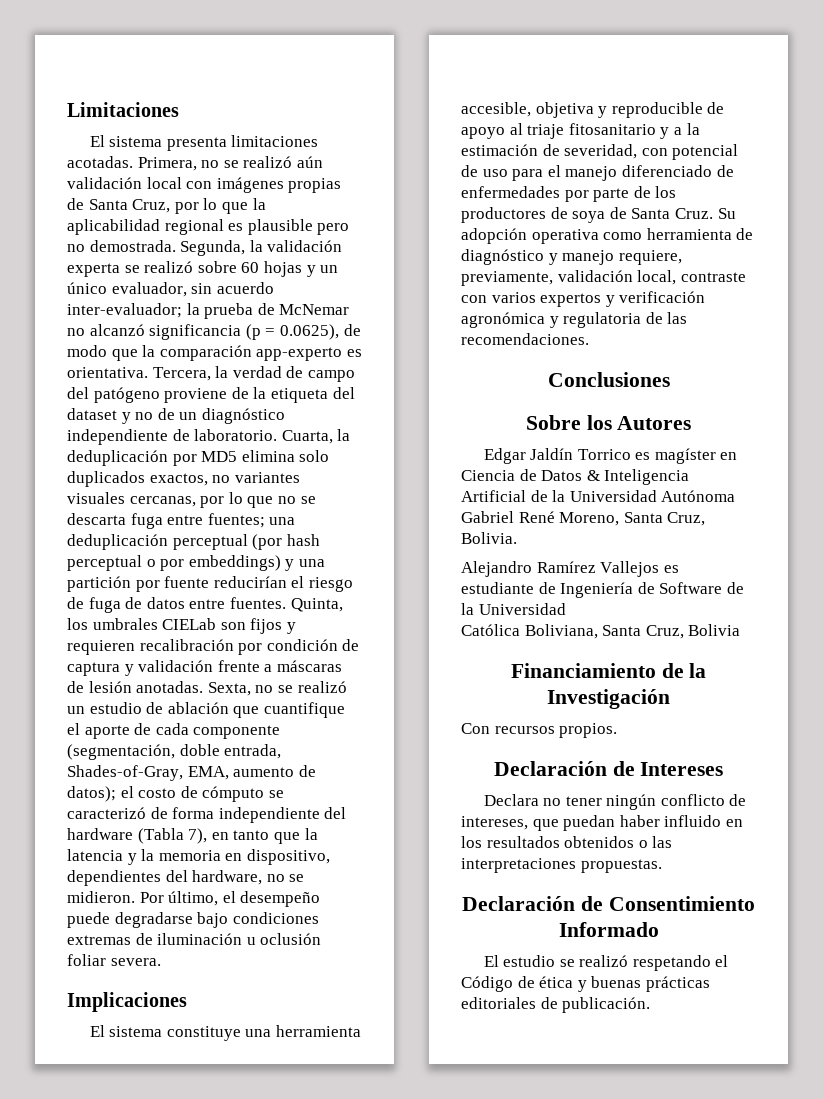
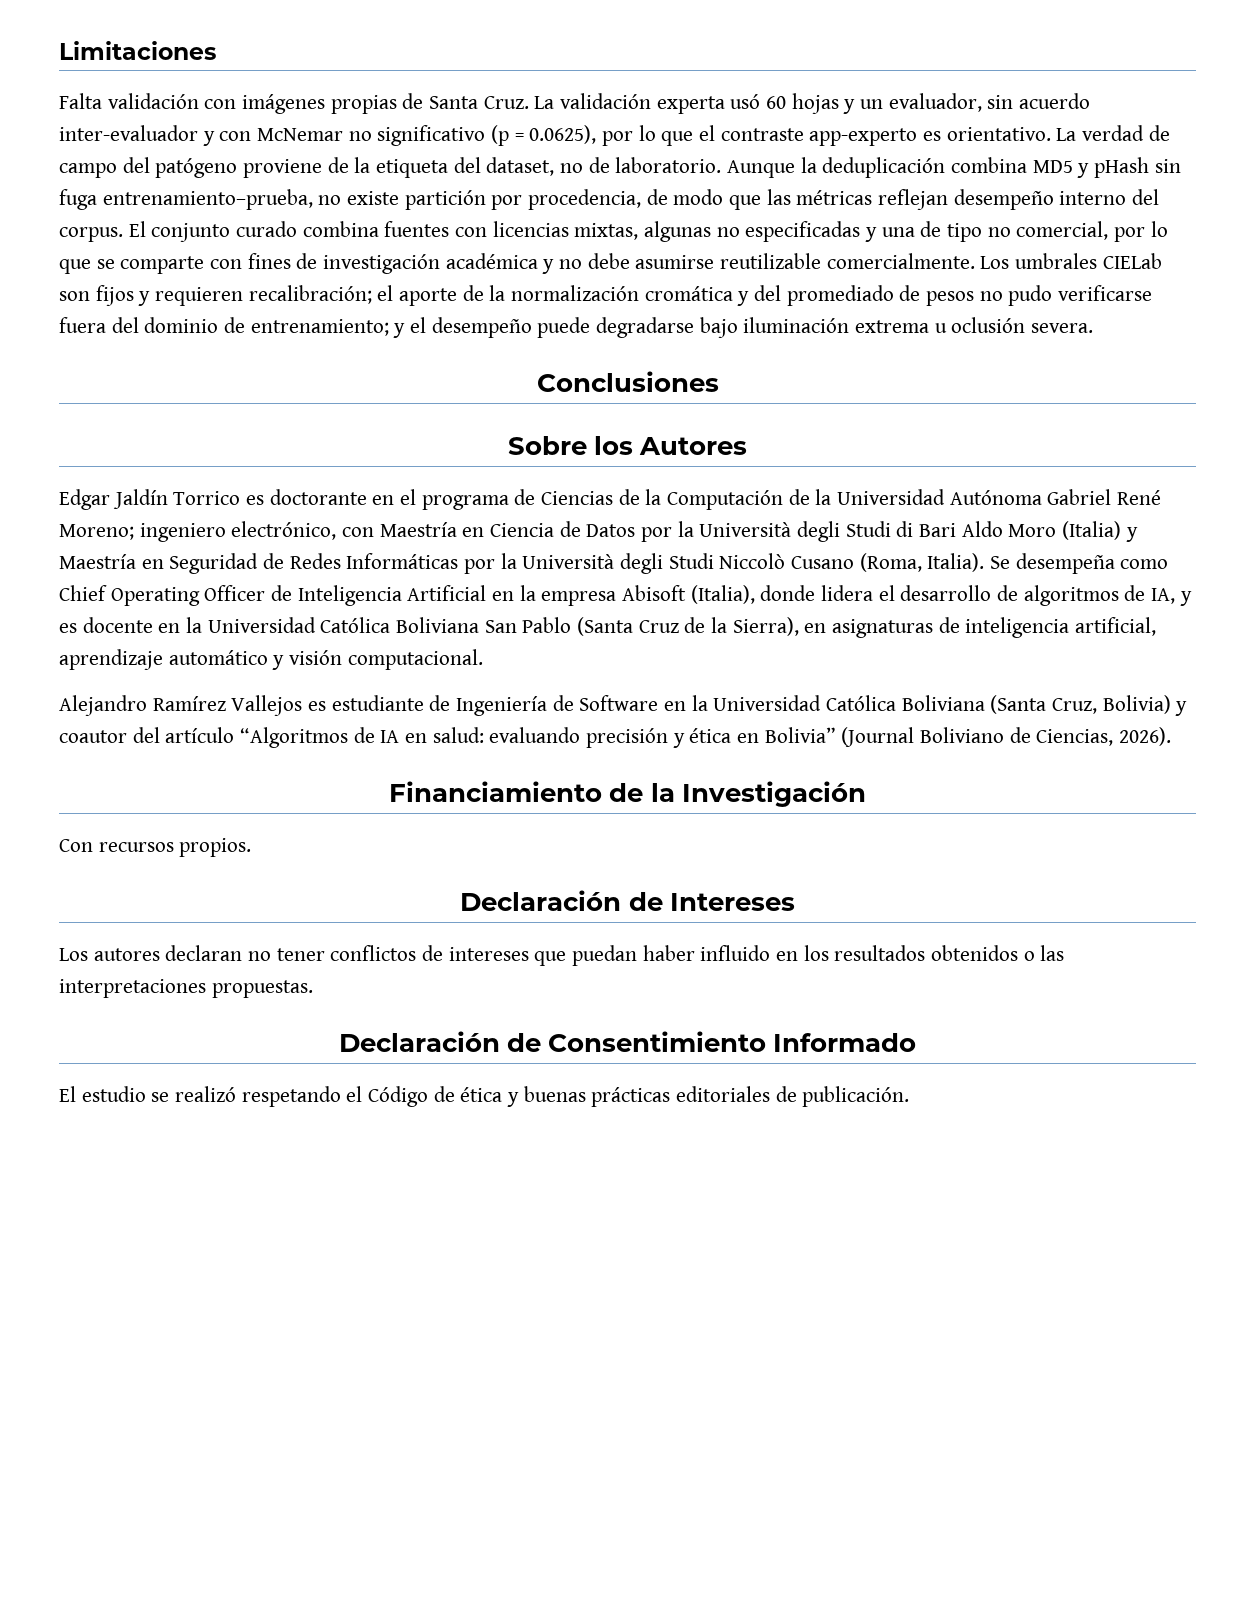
- El sistema presenta limitaciones acotadas. Primera, no se realizó aún validación local con imágenes propias de Santa Cruz, por lo que la aplicabilidad regional es plausible pero no demostrada. Segunda, la validación experta se realizó sobre 60 hojas y un único evaluador, sin acuerdo inter-evaluador; la prueba de McNemar no alcanzó significancia (p = 0.0625), de modo que la comparación app-experto es orientativa. Tercera, la verdad de campo del patógeno proviene de la etiqueta del dataset y no de un diagnóstico independiente de laboratorio. Cuarta, la deduplicación por MD5 elimina solo duplicados exactos, no variantes visuales cercanas, por lo que no se descarta fuga entre fuentes; una deduplicación perceptual (por hash perceptual o por embeddings) y una partición por fuente reducirían el riesgo de fuga de datos entre fuentes. Quinta, los umbrales CIELab son fijos y requieren recalibración por condición de captura y validación frente a máscaras de lesión anotadas. Sexta, no se realizó un estudio de ablación que cuantifique el aporte de cada componente (segmentación, doble entrada, Shades-of-Gray, EMA, aumento de datos); el costo de cómputo se caracterizó de forma independiente del hardware (Tabla 7), en tanto que la latencia y la memoria en dispositivo, dependientes del hardware, no se midieron. Por último, el desempeño puede degradarse bajo condiciones extremas de iluminación u oclusión foliar severa.
+ Falta validación con imágenes propias de Santa Cruz. La validación experta usó 60 hojas y un evaluador, sin acuerdo inter-evaluador y con McNemar no significativo (p = 0.0625), por lo que el contraste app-experto es orientativo. La verdad de campo del patógeno proviene de la etiqueta del dataset, no de laboratorio. Aunque la deduplicación combina MD5 y pHash sin fuga entrenamiento–prueba, no existe partición por procedencia, de modo que las métricas reflejan desempeño interno del corpus. El conjunto curado combina fuentes con licencias mixtas, algunas no especificadas y una de tipo no comercial, por lo que se comparte con fines de investigación académica y no debe asumirse reutilizable comercialmente. Los umbrales CIELab son fijos y requieren recalibración; el aporte de la normalización cromática y del promediado de pesos no pudo verificarse fuera del dominio de entrenamiento; y el desempeño puede degradarse bajo iluminación extrema u oclusión severa.
- Implicaciones
- El sistema constituye una herramienta accesible, objetiva y reproducible de apoyo al triaje fitosanitario y a la estimación de severidad, con potencial de uso para el manejo diferenciado de enfermedades por parte de los productores de soya de Santa Cruz. Su adopción operativa como herramienta de diagnóstico y manejo requiere, previamente, validación local, contraste con varios expertos y verificación agronómica y regulatoria de las recomendaciones.
- Edgar Jaldín Torrico es magíster en Ciencia de Datos & Inteligencia Artificial de la Universidad Autónoma Gabriel René Moreno, Santa Cruz, Bolivia.
+ Edgar Jaldín Torrico es doctorante en el programa de Ciencias de la Computación de la Universidad Autónoma Gabriel René Moreno; ingeniero electrónico, con Maestría en Ciencia de Datos por la Università degli Studi di Bari Aldo Moro (Italia) y Maestría en Seguridad de Redes Informáticas por la Università degli Studi Niccolò Cusano (Roma, Italia). Se desempeña como Chief Operating Officer de Inteligencia Artificial en la empresa Abisoft (Italia), donde lidera el desarrollo de algoritmos de IA, y es docente en la Universidad Católica Boliviana San Pablo (Santa Cruz de la Sierra), en asignaturas de inteligencia artificial, aprendizaje automático y visión computacional.
- Alejandro Ramírez Vallejos es estudiante de Ingeniería de Software de la Universidad
- Católica Boliviana, Santa Cruz, Bolivia
+ Alejandro Ramírez Vallejos es estudiante de Ingeniería de Software en la Universidad Católica Boliviana (Santa Cruz, Bolivia) y coautor del artículo “Algoritmos de IA en salud: evaluando precisión y ética en Bolivia” (Journal Boliviano de Ciencias, 2026).
- Declara no tener ningún conflicto de intereses, que puedan haber influido en los resultados obtenidos o las interpretaciones propuestas.
+ Los autores declaran no tener conflictos de intereses que puedan haber influido en los resultados obtenidos o las interpretaciones propuestas.

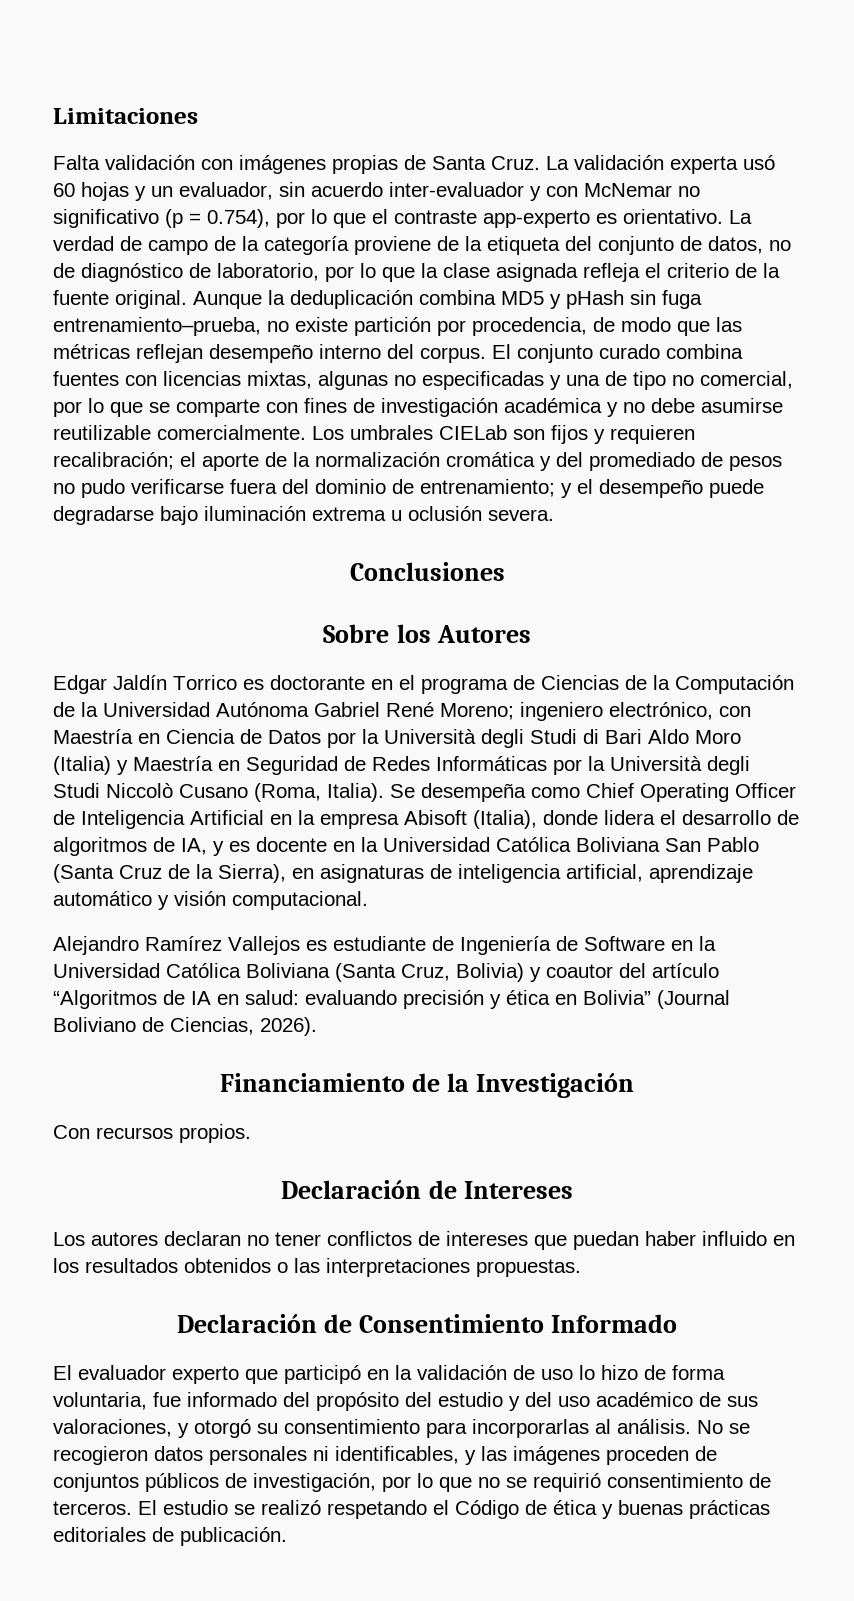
- La validación experta usó 60 hojas y un evaluador, sin acuerdo inter-evaluador y con McNemar no significativo (p = 0.0625), por lo que el contraste app-experto es orientativo.
+ La validación experta usó 60 hojas y un evaluador, sin acuerdo inter-evaluador y con McNemar no significativo (p = 0.754), por lo que el contraste app-experto es orientativo.
- La verdad de campo del patógeno proviene de la etiqueta del dataset, no de laboratorio.
+ La verdad de campo de la categoría proviene de la etiqueta del conjunto de datos, no de diagnóstico de laboratorio, por lo que la clase asignada refleja el criterio de la fuente original.
- El estudio se realizó respetando el Código de ética y buenas prácticas editoriales de publicación.
+ El evaluador experto que participó en la validación de uso lo hizo de forma voluntaria, fue informado del propósito del estudio y del uso académico de sus valoraciones, y otorgó su consentimiento para incorporarlas al análisis. No se recogieron datos personales ni identificables, y las imágenes proceden de conjuntos públicos de investigación, por lo que no se requirió consentimiento de terceros. El estudio se realizó respetando el Código de ética y buenas prácticas editoriales de publicación.

